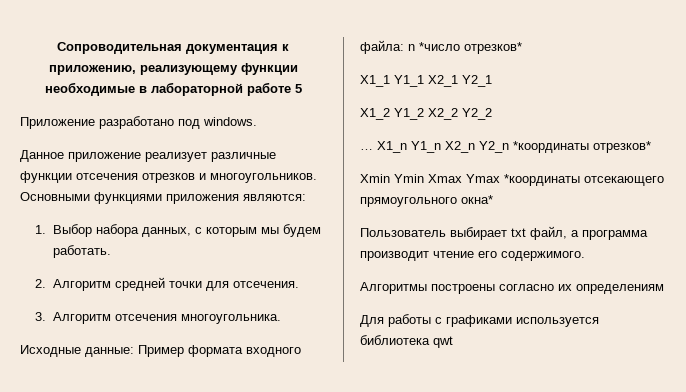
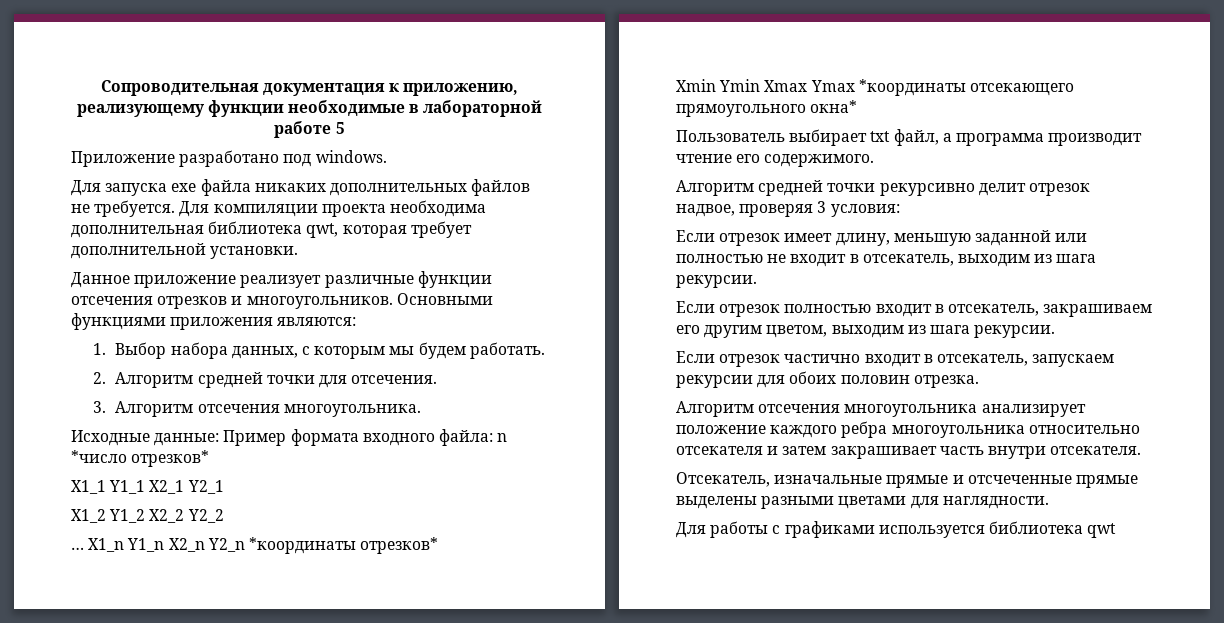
+ Для запуска exe файла никаких дополнительных файлов не требуется. Для компиляции проекта необходима дополнительная библиотека qwt, которая требует дополнительной установки.
- Алгоритмы построены согласно их определениям
+ Алгоритм средней точки рекурсивно делит отрезок надвое, проверяя 3 условия:
+ Если отрезок имеет длину, меньшую заданной или полностью не входит в отсекатель, выходим из шага рекурсии.
+ Если отрезок полностью входит в отсекатель, закрашиваем его другим цветом, выходим из шага рекурсии.
+ Если отрезок частично входит в отсекатель, запускаем рекурсии для обоих половин отрезка.
+ Алгоритм отсечения многоугольника анализирует положение каждого ребра многоугольника относительно отсекателя и затем закрашивает часть внутри отсекателя.
+ Отсекатель, изначальные прямые и отсчеченные прямые выделены разными цветами для наглядности.

